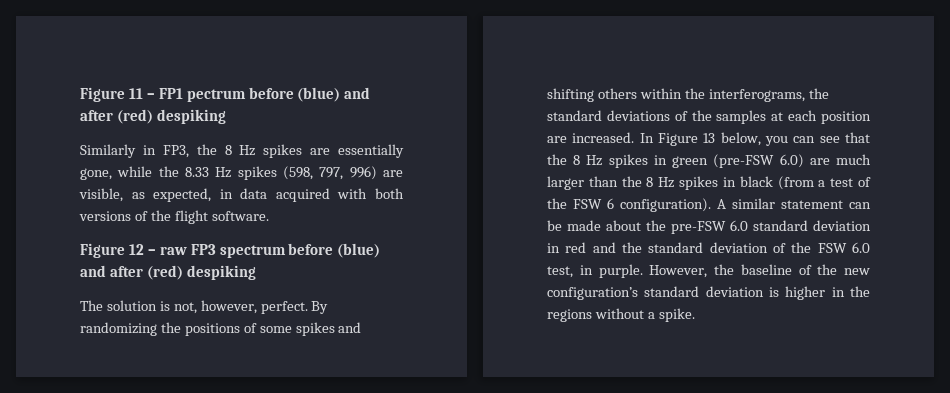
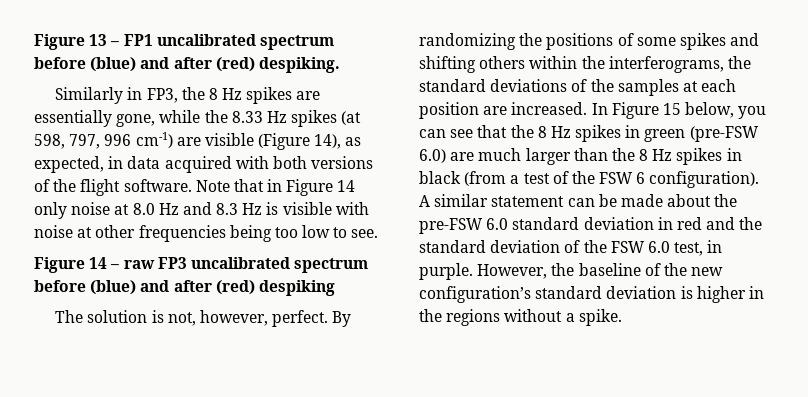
- Figure 11 – FP1 pectrum before (blue) and after (red) despiking
+ Figure 13 – FP1 uncalibrated spectrum before (blue) and after (red) despiking.
- Similarly in FP3, the 8 Hz spikes are essentially gone, while the 8.33 Hz spikes (598, 797, 996) are visible, as expected, in data acquired with both versions of the flight software.
- Figure 12 – raw FP3 spectrum before (blue) and after (red) despiking
+ Similarly in FP3, the 8 Hz spikes are essentially gone, while the 8.33 Hz spikes (at 598, 797, 996 cm-1) are visible (Figure 14), as expected, in data acquired with both versions of the flight software. Note that in Figure 14 only noise at 8.0 Hz and 8.3 Hz is visible with noise at other frequencies being too low to see.
+ Figure 14 – raw FP3 uncalibrated spectrum before (blue) and after (red) despiking
- In Figure 13 below, you can see that the 8 Hz spikes in green (pre-FSW 6.0) are much larger than the 8 Hz spikes in black (from a test of the FSW 6 configuration).
+ In Figure 15 below, you can see that the 8 Hz spikes in green (pre-FSW 6.0) are much larger than the 8 Hz spikes in black (from a test of the FSW 6 configuration).

